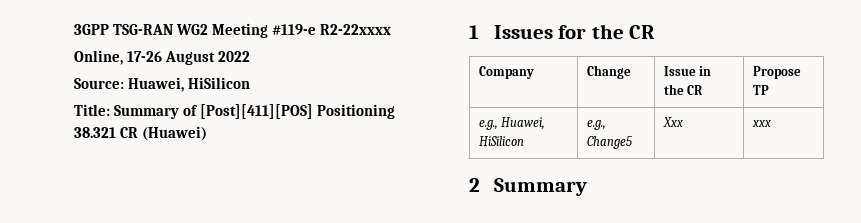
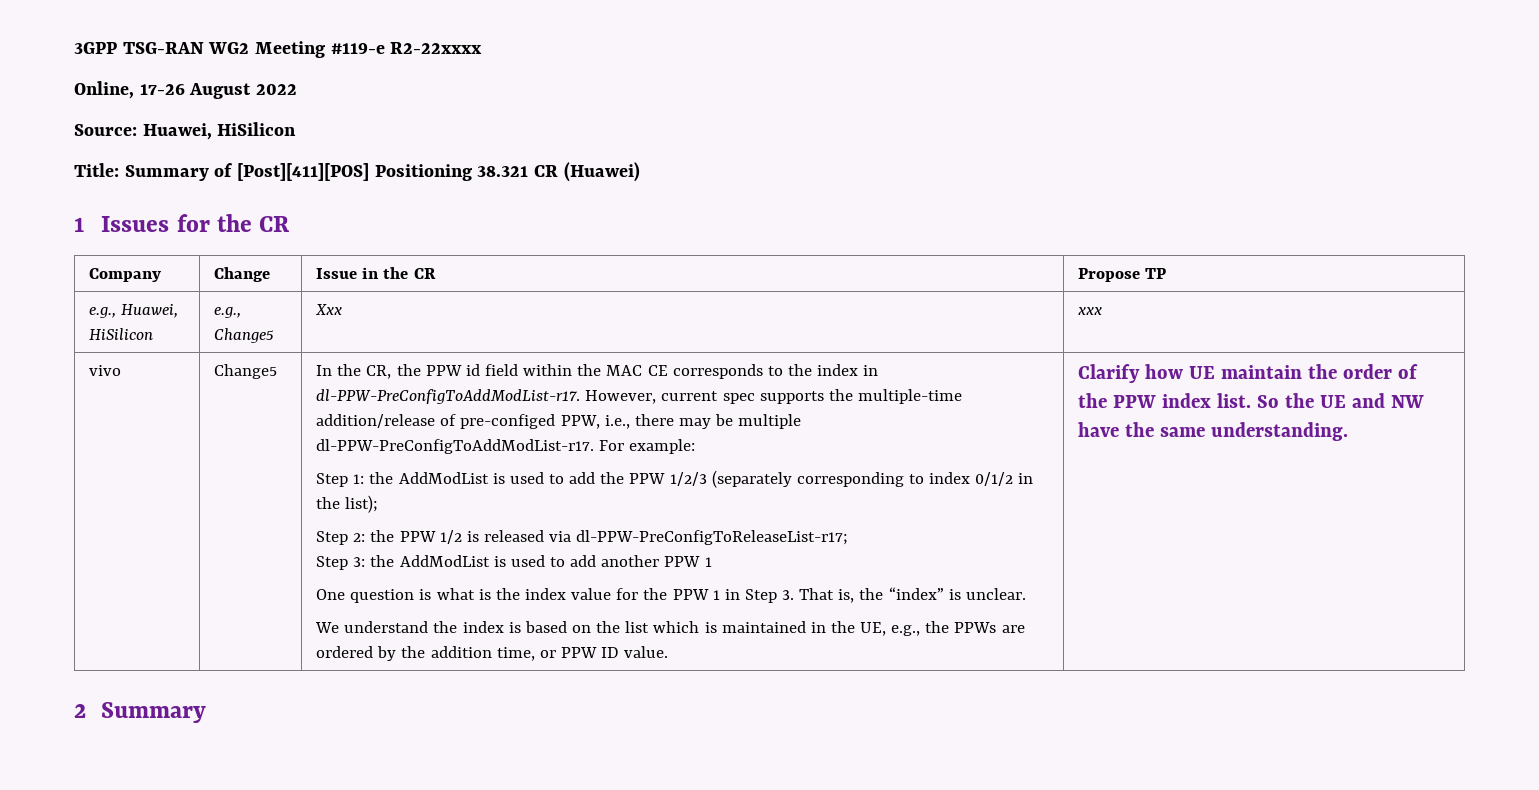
+ vivo | Change5 | In the CR, the PPW id field within the MAC CE corresponds to the index in dl-PPW-PreConfigToAddModList-r17. However, current spec supports the multiple-time addition/release of pre-configed PPW, i.e., there may be multiple dl-PPW-PreConfigToAddModList-r17. For example:
+ Step 1: the AddModList is used to add the PPW 1/2/3 (separately corresponding to index 0/1/2 in the list);
+ Step 2: the PPW 1/2 is released via dl-PPW-PreConfigToReleaseList-r17;
+ Step 3: the AddModList is used to add another PPW 1
+ One question is what is the index value for the PPW 1 in Step 3. That is, the “index” is unclear.
+ We understand the index is based on the list which is maintained in the UE, e.g., the PPWs are ordered by the addition time, or PPW ID value. | Clarify how UE maintain the order of the PPW index list. So the UE and NW have the same understanding.

